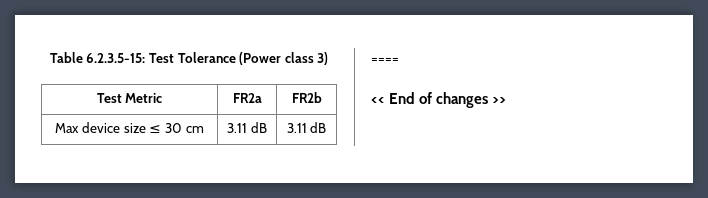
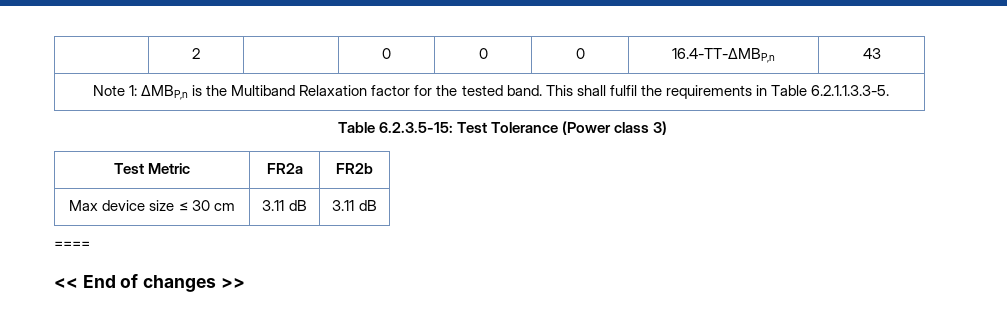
+ | 2 | | 0 | 0 | 0 | 16.4-TT-ΔMBP,n | 43
+ Note 1: ΔMBP,n is the Multiband Relaxation factor for the tested band. This shall fulfil the requirements in Table 6.2.1.1.3.3-5.

